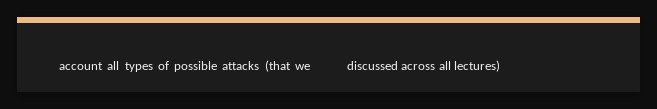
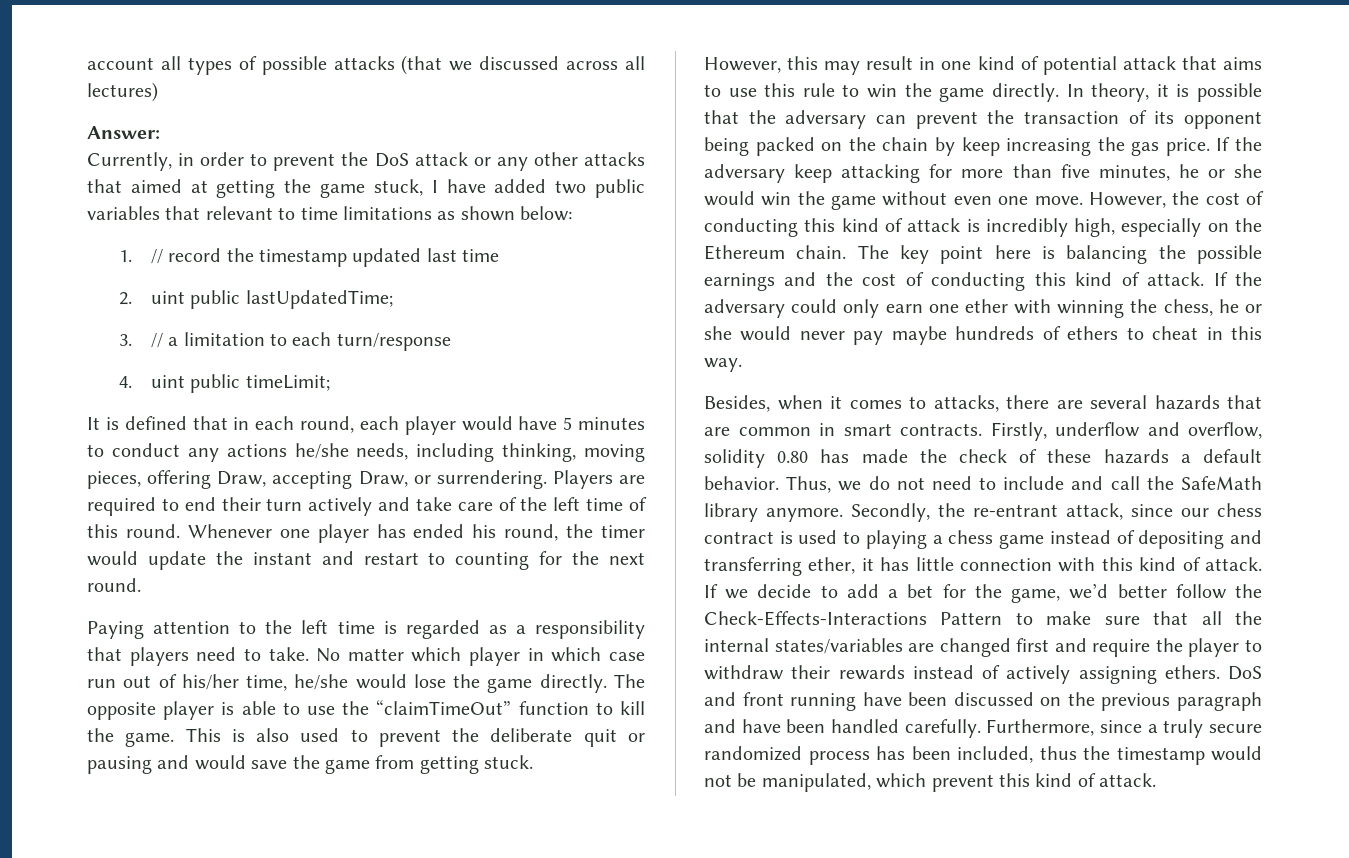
+ Answer:
+ Currently, in order to prevent the DoS attack or any other attacks that aimed at getting the game stuck, I have added two public variables that relevant to time limitations as shown below:
+ 1. // record the timestamp updated last time
+ 2. uint public lastUpdatedTime;
+ 3. // a limitation to each turn/response
+ 4. uint public timeLimit;
+ It is defined that in each round, each player would have 5 minutes to conduct any actions he/she needs, including thinking, moving pieces, offering Draw, accepting Draw, or surrendering. Players are required to end their turn actively and take care of the left time of this round. Whenever one player has ended his round, the timer would update the instant and restart to counting for the next round.
+ Paying attention to the left time is regarded as a responsibility that players need to take. No matter which player in which case run out of his/her time, he/she would lose the game directly. The opposite player is able to use the “claimTimeOut” function to kill the game. This is also used to prevent the deliberate quit or pausing and would save the game from getting stuck.
+ However, this may result in one kind of potential attack that aims to use this rule to win the game directly. In theory, it is possible that the adversary can prevent the transaction of its opponent being packed on the chain by keep increasing the gas price. If the adversary keep attacking for more than five minutes, he or she would win the game without even one move. However, the cost of conducting this kind of attack is incredibly high, especially on the Ethereum chain. The key point here is balancing the possible earnings and the cost of conducting this kind of attack. If the adversary could only earn one ether with winning the chess, he or she would never pay maybe hundreds of ethers to cheat in this way.
+ Besides, when it comes to attacks, there are several hazards that are common in smart contracts. Firstly, underflow and overflow, solidity 0.80 has made the check of these hazards a default behavior. Thus, we do not need to include and call the SafeMath library anymore. Secondly, the re-entrant attack, since our chess contract is used to playing a chess game instead of depositing and transferring ether, it has little connection with this kind of attack. If we decide to add a bet for the game, we’d better follow the Check-Effects-Interactions Pattern to make sure that all the internal states/variables are changed first and require the player to withdraw their rewards instead of actively assigning ethers. DoS and front running have been discussed on the previous paragraph and have been handled carefully. Furthermore, since a truly secure randomized process has been included, thus the timestamp would not be manipulated, which prevent this kind of attack.

